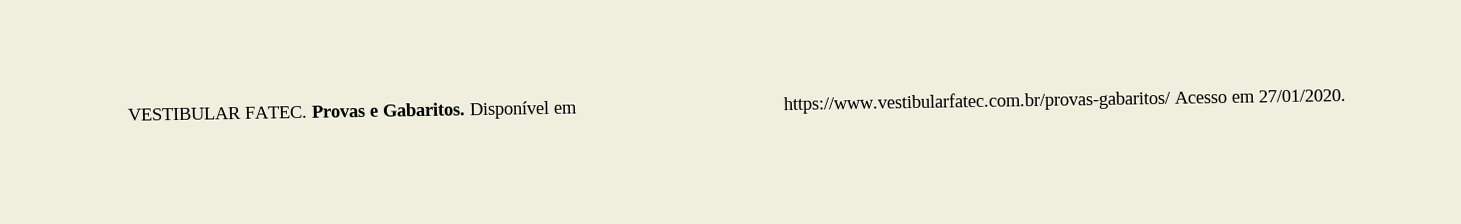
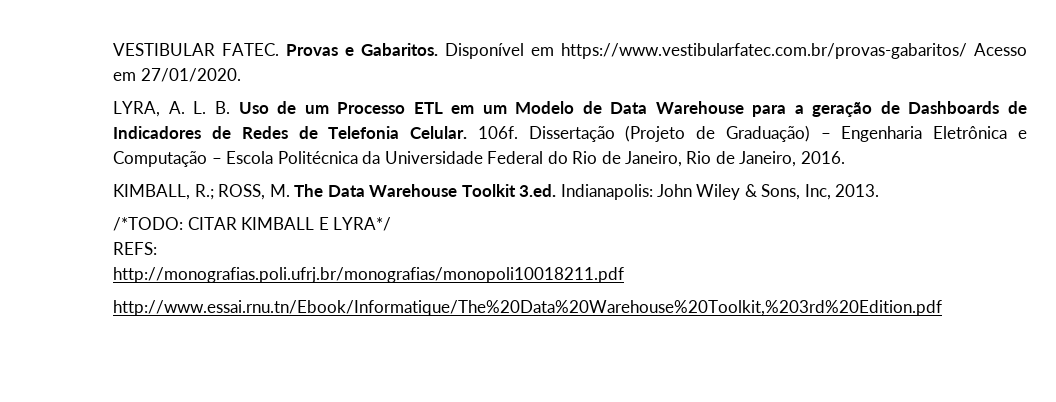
+ LYRA, A. L. B. Uso de um Processo ETL em um Modelo de Data Warehouse para a geração de Dashboards de Indicadores de Redes de Telefonia Celular. 106f. Dissertação (Projeto de Graduação) – Engenharia Eletrônica e Computação – Escola Politécnica da Universidade Federal do Rio de Janeiro, Rio de Janeiro, 2016.
+ KIMBALL, R.; ROSS, M. The Data Warehouse Toolkit 3.ed. Indianapolis: John Wiley & Sons, Inc, 2013.
+ /*TODO: CITAR KIMBALL E LYRA*/
+ REFS:
+ http://monografias.poli.ufrj.br/monografias/monopoli10018211.pdf
+ http://www.essai.rnu.tn/Ebook/Informatique/The%20Data%20Warehouse%20Toolkit,%203rd%20Edition.pdf

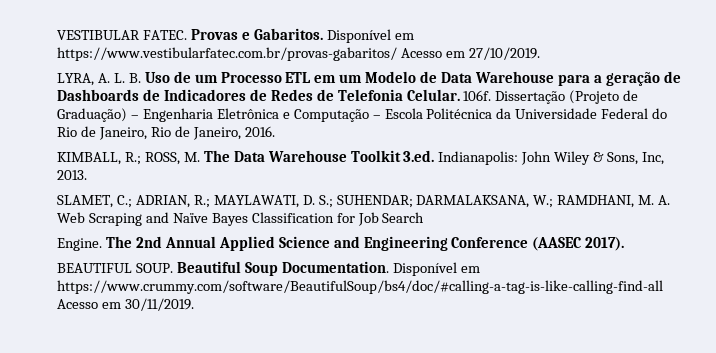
- Disponível em https://www.vestibularfatec.com.br/provas-gabaritos/ Acesso em 27/01/2020.
+ Disponível em https://www.vestibularfatec.com.br/provas-gabaritos/ Acesso em 27/10/2019.
- /*TODO: CITAR KIMBALL E LYRA*/
- REFS:
- http://monografias.poli.ufrj.br/monografias/monopoli10018211.pdf
- http://www.essai.rnu.tn/Ebook/Informatique/The%20Data%20Warehouse%20Toolkit,%203rd%20Edition.pdf
+ SLAMET, C.; ADRIAN, R.; MAYLAWATI, D. S.; SUHENDAR; DARMALAKSANA, W.; RAMDHANI, M. A. Web Scraping and Naïve Bayes Classification for Job Search
+ Engine. The 2nd Annual Applied Science and Engineering Conference (AASEC 2017).
+ BEAUTIFUL SOUP. Beautiful Soup Documentation. Disponível em https://www.crummy.com/software/BeautifulSoup/bs4/doc/#calling-a-tag-is-like-calling-find-all Acesso em 30/11/2019.

